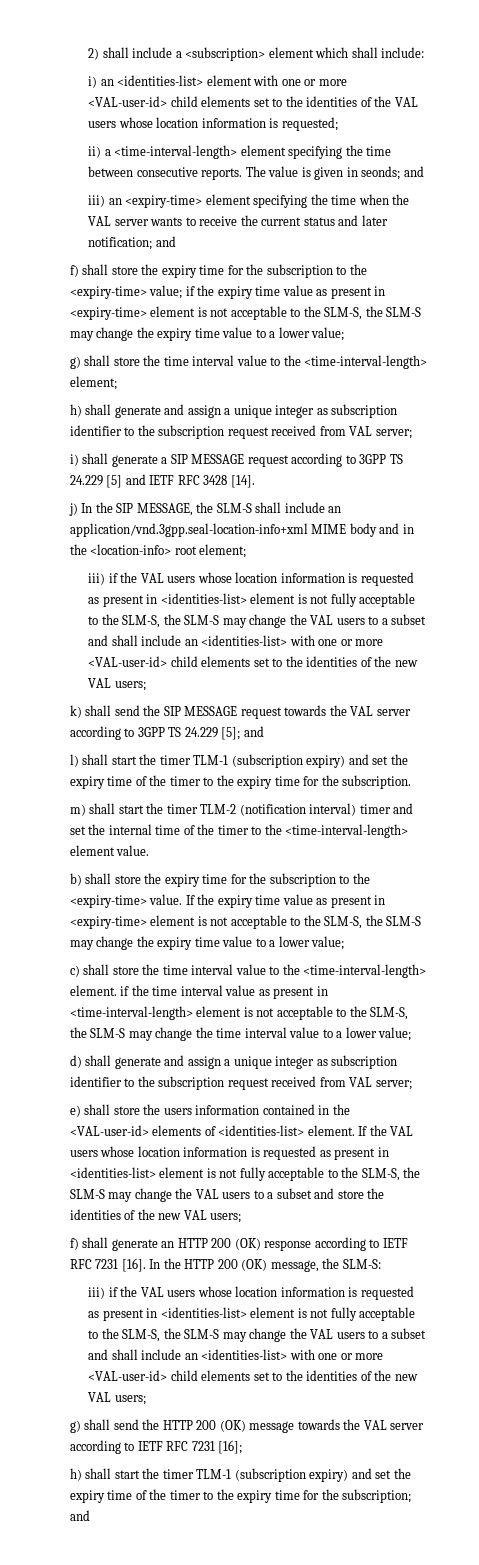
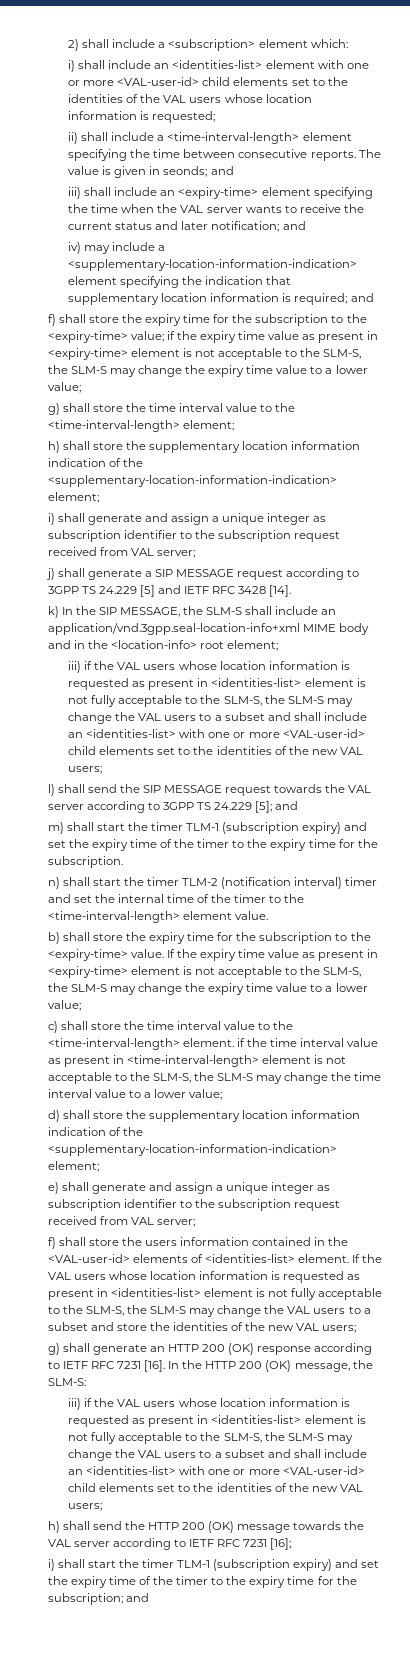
- 2) shall include a <subscription> element which shall include:
- i) an <identities-list> element with one or more <VAL-user-id> child elements set to the identities of the VAL users whose location information is requested;
+ 2) shall include a <subscription> element which:
+ i) shall include an <identities-list> element with one or more <VAL-user-id> child elements set to the identities of the VAL users whose location information is requested;
- ii) a <time-interval-length> element specifying the time between consecutive reports.
+ ii) shall include a <time-interval-length> element specifying the time between consecutive reports.
- iii) an <expiry-time> element specifying the time when the VAL server wants to receive the current status and later notification; and
+ iii) shall include an <expiry-time> element specifying the time when the VAL server wants to receive the current status and later notification; and
+ iv) may include a <supplementary-location-information-indication> element specifying the indication that supplementary location information is required; and
- h) shall generate and assign a unique integer as subscription identifier to the subscription request received from VAL server;
+ h) shall store the supplementary location information indication of the <supplementary-location-information-indication> element;
+ i) shall generate and assign a unique integer as subscription identifier to the subscription request received from VAL server;
- i) shall generate a SIP MESSAGE request according to 3GPP TS 24.229 [5] and IETF RFC 3428 [14].
+ j) shall generate a SIP MESSAGE request according to 3GPP TS 24.229 [5] and IETF RFC 3428 [14].
- j) In the SIP MESSAGE, the SLM-S shall include an application/vnd.3gpp.seal-location-info+xml MIME body and in the <location-info> root element;
+ k) In the SIP MESSAGE, the SLM-S shall include an application/vnd.3gpp.seal-location-info+xml MIME body and in the <location-info> root element;
- k) shall send the SIP MESSAGE request towards the VAL server according to 3GPP TS 24.229 [5]; and
+ l) shall send the SIP MESSAGE request towards the VAL server according to 3GPP TS 24.229 [5]; and
- l) shall start the timer TLM-1 (subscription expiry) and set the expiry time of the timer to the expiry time for the subscription.
+ m) shall start the timer TLM-1 (subscription expiry) and set the expiry time of the timer to the expiry time for the subscription.
- m) shall start the timer TLM-2 (notification interval) timer and set the internal time of the timer to the <time-interval-length> element value.
+ n) shall start the timer TLM-2 (notification interval) timer and set the internal time of the timer to the <time-interval-length> element value.
- d) shall generate and assign a unique integer as subscription identifier to the subscription request received from VAL server;
+ d) shall store the supplementary location information indication of the <supplementary-location-information-indication> element;
+ e) shall generate and assign a unique integer as subscription identifier to the subscription request received from VAL server;
- e) shall store the users information contained in the <VAL-user-id> elements of <identities-list> element.
+ f) shall store the users information contained in the <VAL-user-id> elements of <identities-list> element.
- f) shall generate an HTTP 200 (OK) response according to IETF RFC 7231 [16].
+ g) shall generate an HTTP 200 (OK) response according to IETF RFC 7231 [16].
- g) shall send the HTTP 200 (OK) message towards the VAL server according to IETF RFC 7231 [16];
+ h) shall send the HTTP 200 (OK) message towards the VAL server according to IETF RFC 7231 [16];
- h) shall start the timer TLM-1 (subscription expiry) and set the expiry time of the timer to the expiry time for the subscription; and
+ i) shall start the timer TLM-1 (subscription expiry) and set the expiry time of the timer to the expiry time for the subscription; and

